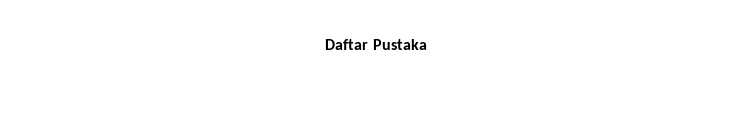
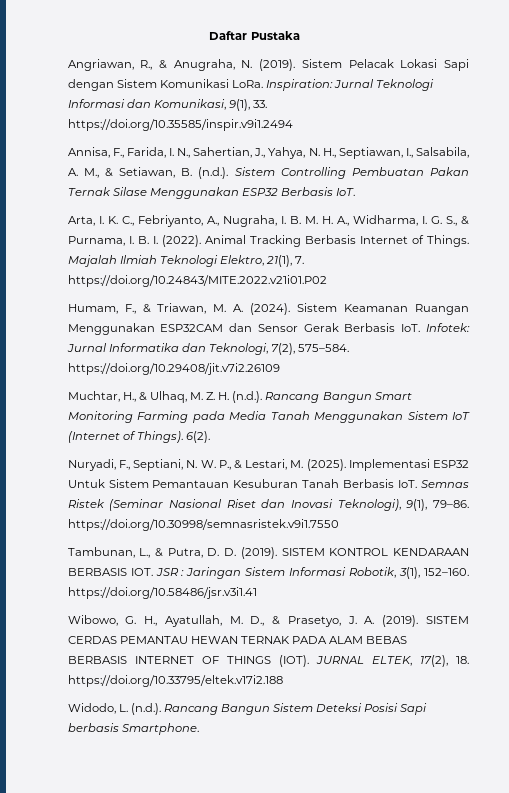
+ Angriawan, R., & Anugraha, N. (2019). Sistem Pelacak Lokasi Sapi dengan Sistem Komunikasi LoRa. Inspiration: Jurnal Teknologi Informasi dan Komunikasi, 9(1), 33. https://doi.org/10.35585/inspir.v9i1.2494
+ Annisa, F., Farida, I. N., Sahertian, J., Yahya, N. H., Septiawan, I., Salsabila, A. M., & Setiawan, B. (n.d.). Sistem Controlling Pembuatan Pakan Ternak Silase Menggunakan ESP32 Berbasis IoT.
+ Arta, I. K. C., Febriyanto, A., Nugraha, I. B. M. H. A., Widharma, I. G. S., & Purnama, I. B. I. (2022). Animal Tracking Berbasis Internet of Things. Majalah Ilmiah Teknologi Elektro, 21(1), 7. https://doi.org/10.24843/MITE.2022.v21i01.P02
+ Humam, F., & Triawan, M. A. (2024). Sistem Keamanan Ruangan Menggunakan ESP32CAM dan Sensor Gerak Berbasis IoT. Infotek: Jurnal Informatika dan Teknologi, 7(2), 575–584. https://doi.org/10.29408/jit.v7i2.26109
+ Muchtar, H., & Ulhaq, M. Z. H. (n.d.). Rancang Bangun Smart Monitoring Farming pada Media Tanah Menggunakan Sistem IoT (Internet of Things). 6(2).
+ Nuryadi, F., Septiani, N. W. P., & Lestari, M. (2025). Implementasi ESP32 Untuk Sistem Pemantauan Kesuburan Tanah Berbasis IoT. Semnas Ristek (Seminar Nasional Riset dan Inovasi Teknologi), 9(1), 79–86. https://doi.org/10.30998/semnasristek.v9i1.7550
+ Tambunan, L., & Putra, D. D. (2019). SISTEM KONTROL KENDARAAN BERBASIS IOT. JSR : Jaringan Sistem Informasi Robotik, 3(1), 152–160. https://doi.org/10.58486/jsr.v3i1.41
+ Wibowo, G. H., Ayatullah, M. D., & Prasetyo, J. A. (2019). SISTEM CERDAS PEMANTAU HEWAN TERNAK PADA ALAM BEBAS BERBASIS INTERNET OF THINGS (IOT). JURNAL ELTEK, 17(2), 18. https://doi.org/10.33795/eltek.v17i2.188
+ Widodo, L. (n.d.). Rancang Bangun Sistem Deteksi Posisi Sapi berbasis Smartphone.

